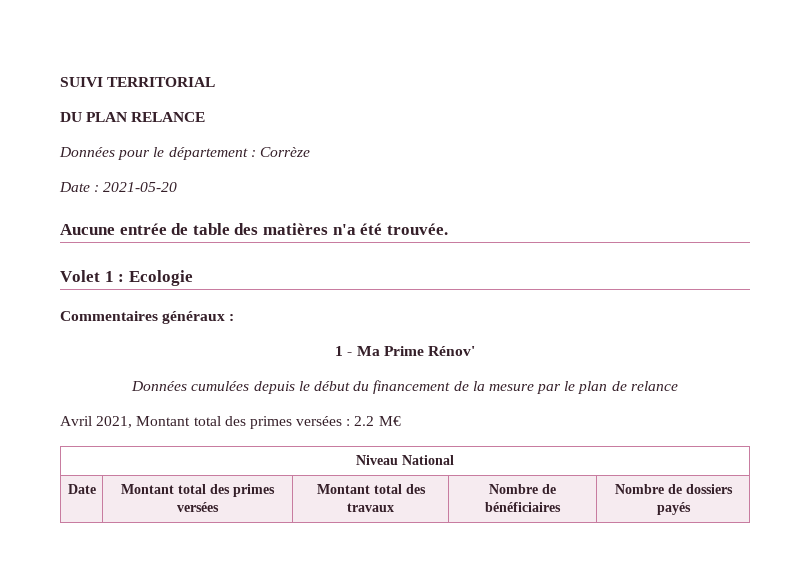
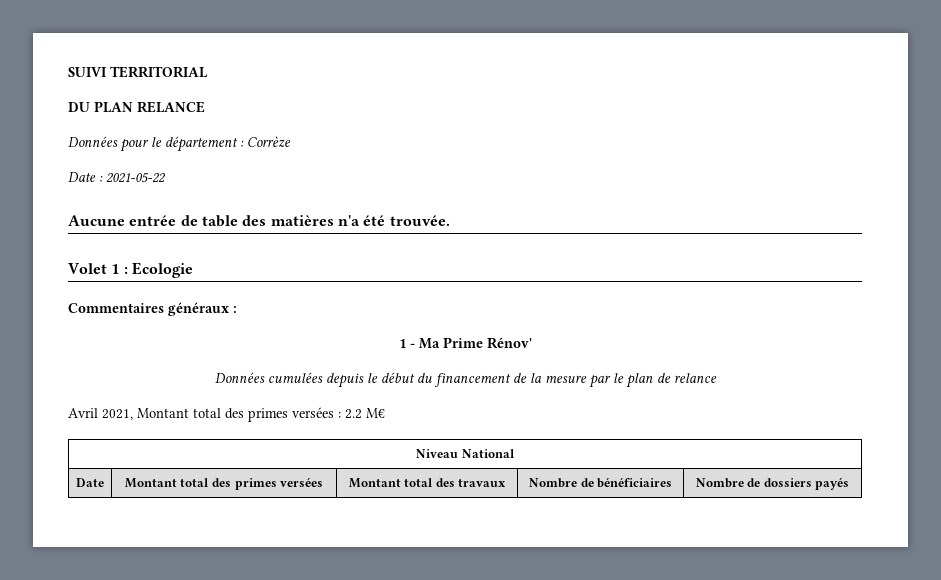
- Date : 2021-05-20
+ Date : 2021-05-22

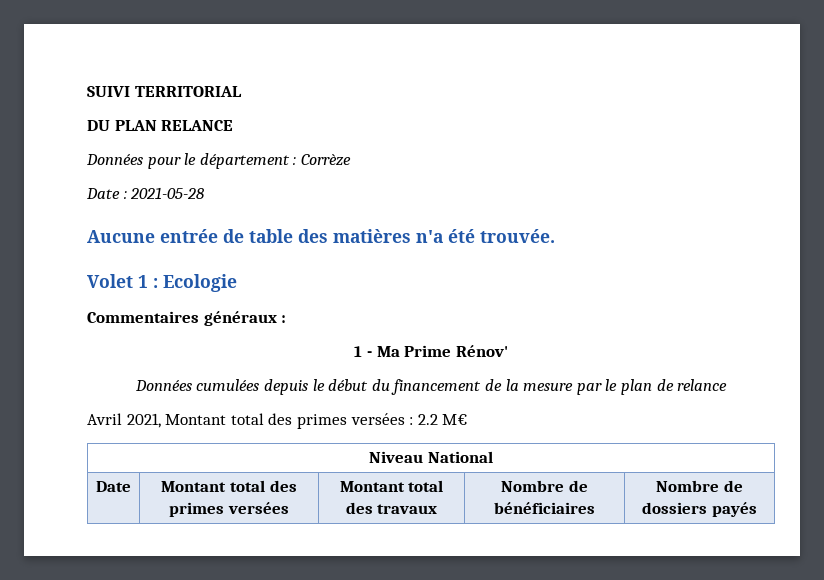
- Date : 2021-05-22
+ Date : 2021-05-28

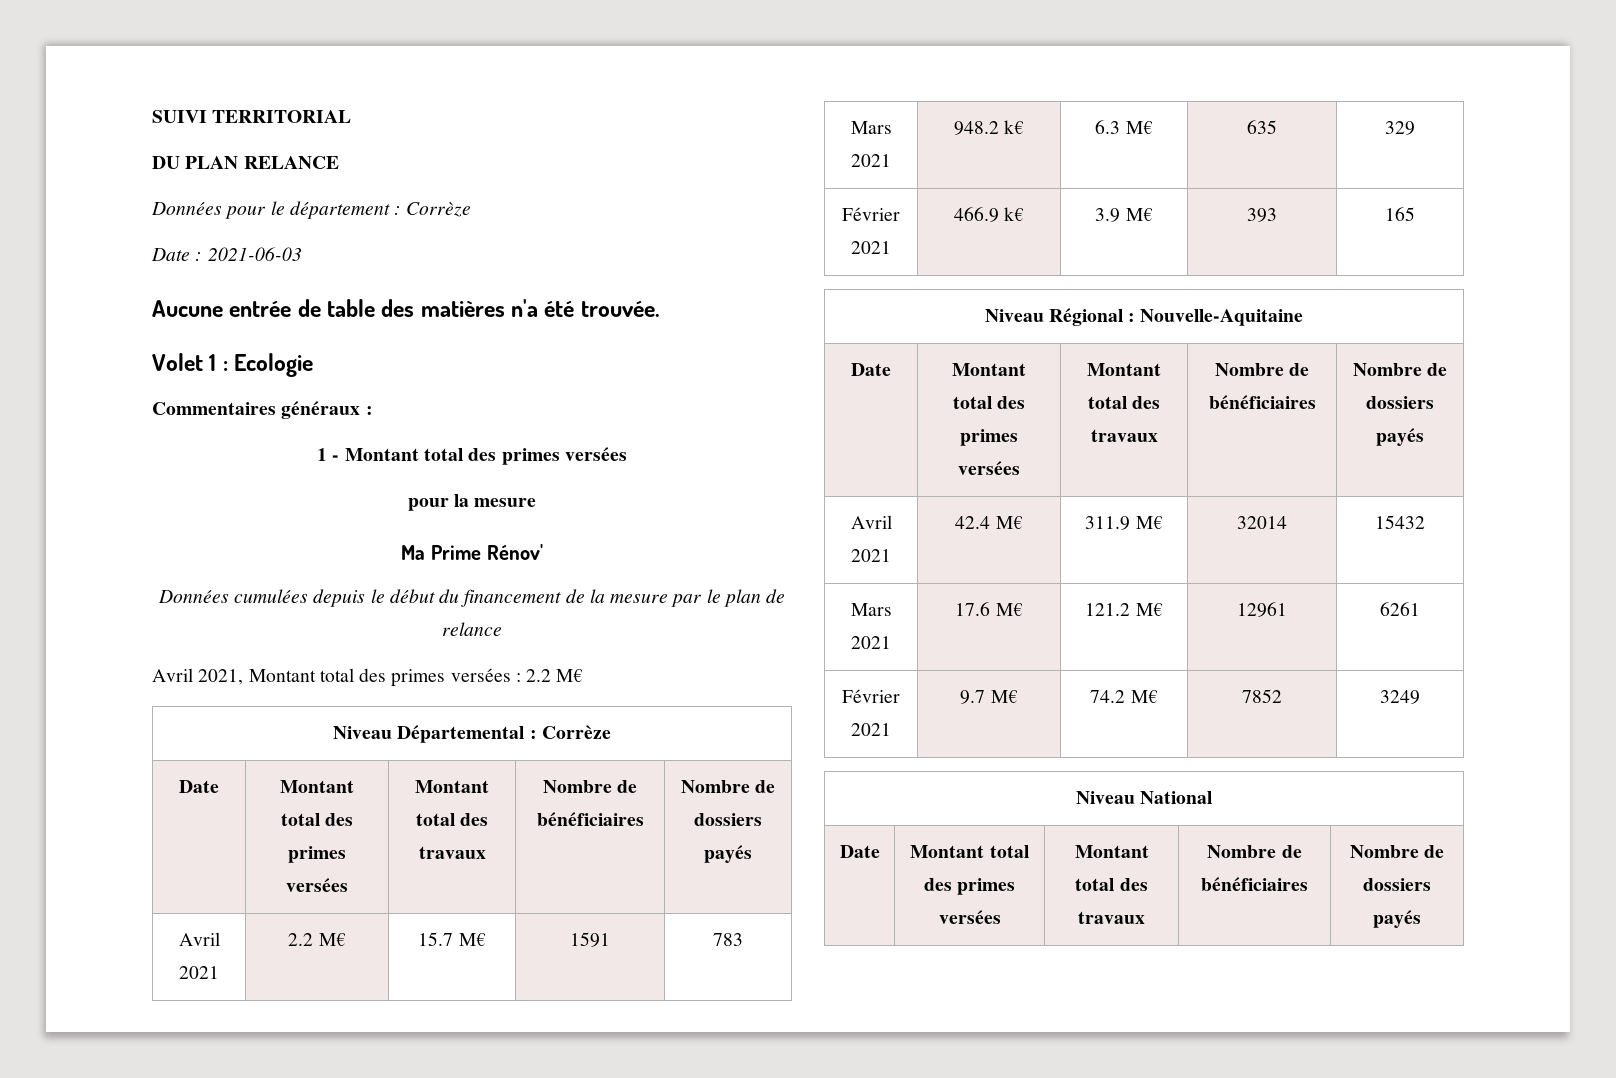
- Date : 2021-05-28
+ Date : 2021-06-03
- 1 - Ma Prime Rénov'
+ 1 - Montant total des primes versées
+ pour la mesure
+ Ma Prime Rénov'
+ Niveau Départemental : Corrèze
+ Date | Montant total des primes versées | Montant total des travaux | Nombre de bénéficiaires | Nombre de dossiers payés
+ Avril 2021 | 2.2 M€ | 15.7 M€ | 1591 | 783
+ Mars 2021 | 948.2 k€ | 6.3 M€ | 635 | 329
+ Février 2021 | 466.9 k€ | 3.9 M€ | 393 | 165
+ Niveau Régional : Nouvelle-Aquitaine
+ Date | Montant total des primes versées | Montant total des travaux | Nombre de bénéficiaires | Nombre de dossiers payés
+ Avril 2021 | 42.4 M€ | 311.9 M€ | 32014 | 15432
+ Mars 2021 | 17.6 M€ | 121.2 M€ | 12961 | 6261
+ Février 2021 | 9.7 M€ | 74.2 M€ | 7852 | 3249

